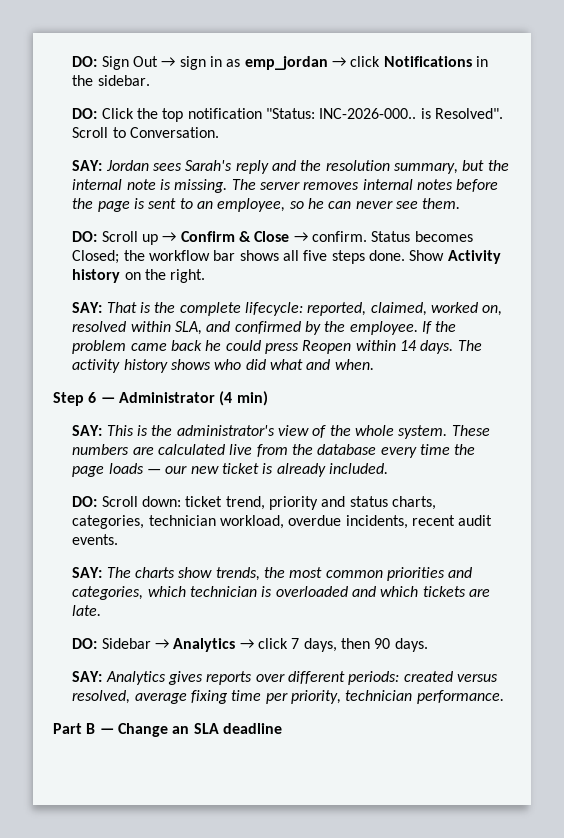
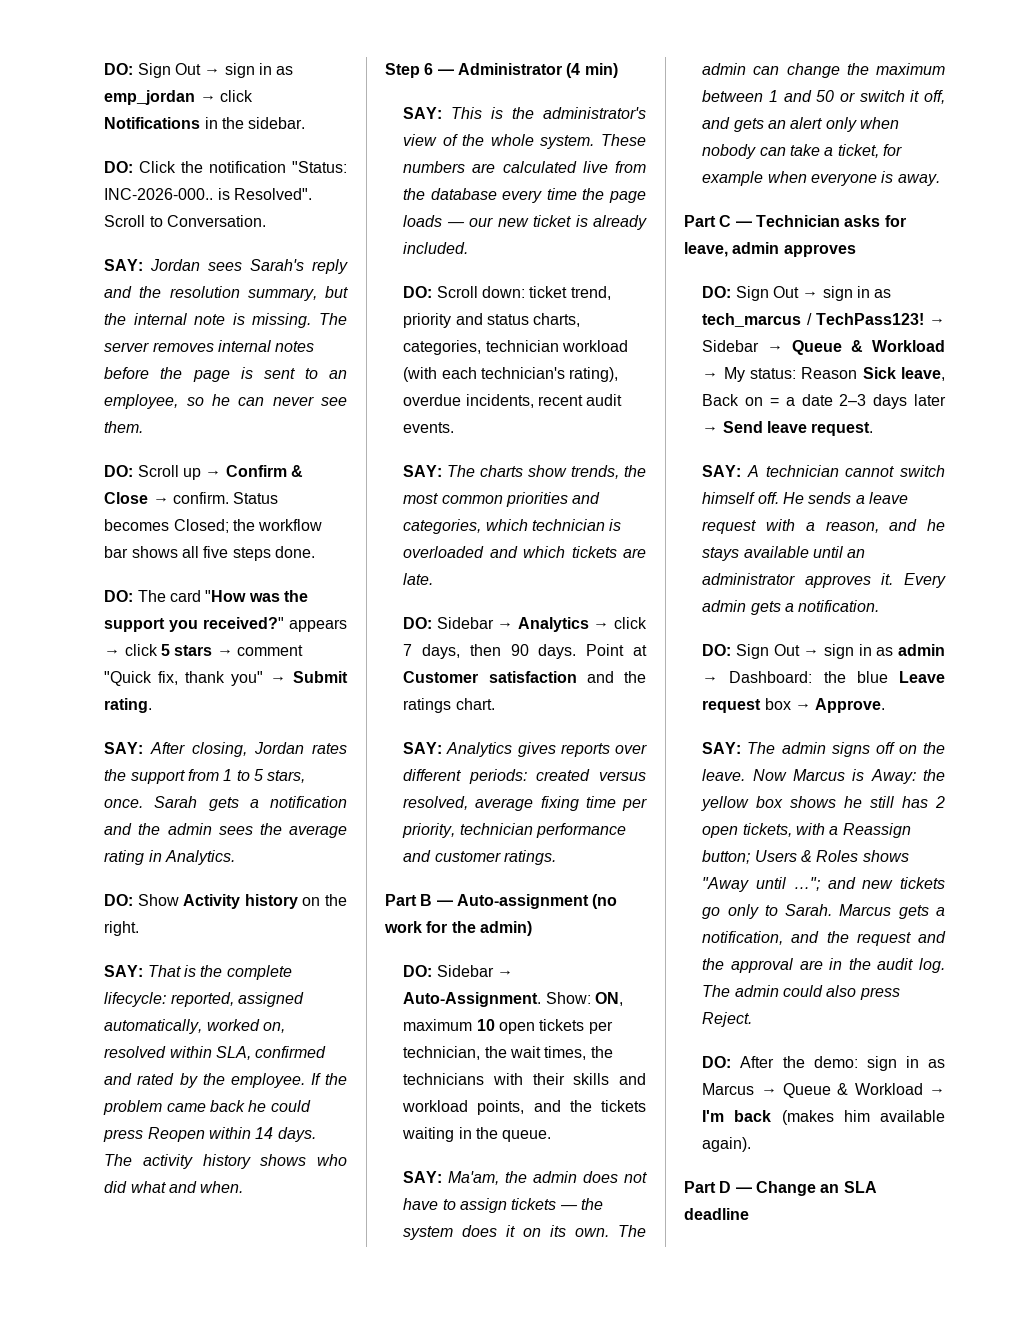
- DO: Click the top notification "Status: INC-2026-000.. is Resolved".
+ DO: Click the notification "Status: INC-2026-000.. is Resolved".
- Status becomes Closed; the workflow bar shows all five steps done. Show Activity history on the right.
+ Status becomes Closed; the workflow bar shows all five steps done.
+ DO: The card "How was the support you received?" appears → click 5 stars → comment "Quick fix, thank you" → Submit rating.
+ SAY: After closing, Jordan rates the support from 1 to 5 stars, once. Sarah gets a notification and the admin sees the average rating in Analytics.
+ DO: Show Activity history on the right.
- SAY: That is the complete lifecycle: reported, claimed, worked on, resolved within SLA, and confirmed by the employee.
+ SAY: That is the complete lifecycle: reported, assigned automatically, worked on, resolved within SLA, confirmed and rated by the employee.
- DO: Scroll down: ticket trend, priority and status charts, categories, technician workload, overdue incidents, recent audit events.
+ DO: Scroll down: ticket trend, priority and status charts, categories, technician workload (with each technician's rating), overdue incidents, recent audit events.
+ Point at Customer satisfaction and the ratings chart.
- SAY: Analytics gives reports over different periods: created versus resolved, average fixing time per priority, technician performance.
+ SAY: Analytics gives reports over different periods: created versus resolved, average fixing time per priority, technician performance and customer ratings.
- Part B — Change an SLA deadline
+ Part B — Auto-assignment (no work for the admin)
+ DO: Sidebar → Auto-Assignment. Show: ON, maximum 10 open tickets per technician, the wait times, the technicians with their skills and workload points, and the tickets waiting in the queue.
+ SAY: Ma'am, the admin does not have to assign tickets — the system does it on its own. The admin can change the maximum between 1 and 50 or switch it off, and gets an alert only when nobody can take a ticket, for example when everyone is away.
+ Part C — Technician asks for leave, admin approves
+ DO: Sign Out → sign in as tech_marcus / TechPass123! → Sidebar → Queue & Workload → My status: Reason Sick leave, Back on = a date 2–3 days later → Send leave request.
+ SAY: A technician cannot switch himself off. He sends a leave request with a reason, and he stays available until an administrator approves it. Every admin gets a notification.
+ DO: Sign Out → sign in as admin → Dashboard: the blue Leave request box → Approve.
+ SAY: The admin signs off on the leave. Now Marcus is Away: the yellow box shows he still has 2 open tickets, with a Reassign button; Users & Roles shows "Away until …"; and new tickets go only to Sarah. Marcus gets a notification, and the request and the approval are in the audit log. The admin could also press Reject.
+ DO: After the demo: sign in as Marcus → Queue & Workload → I'm back (makes him available again).
+ Part D — Change an SLA deadline

